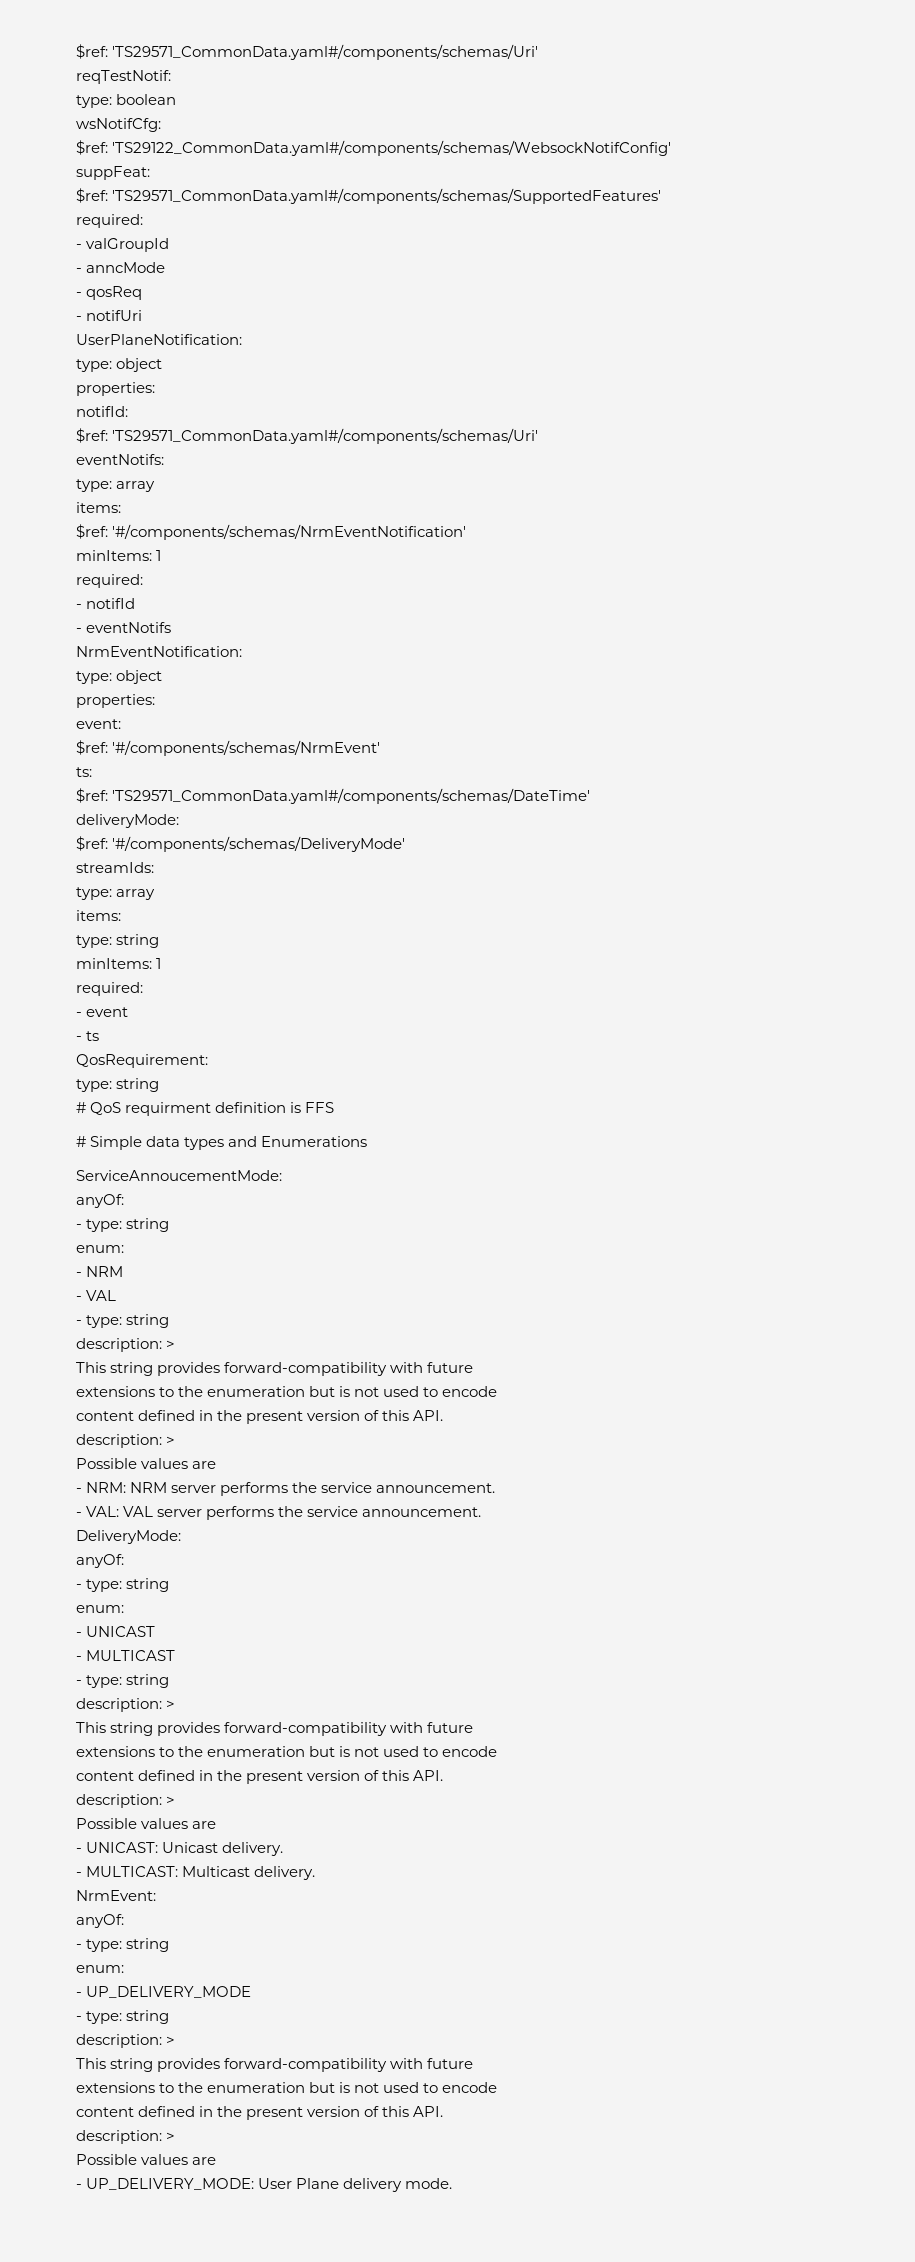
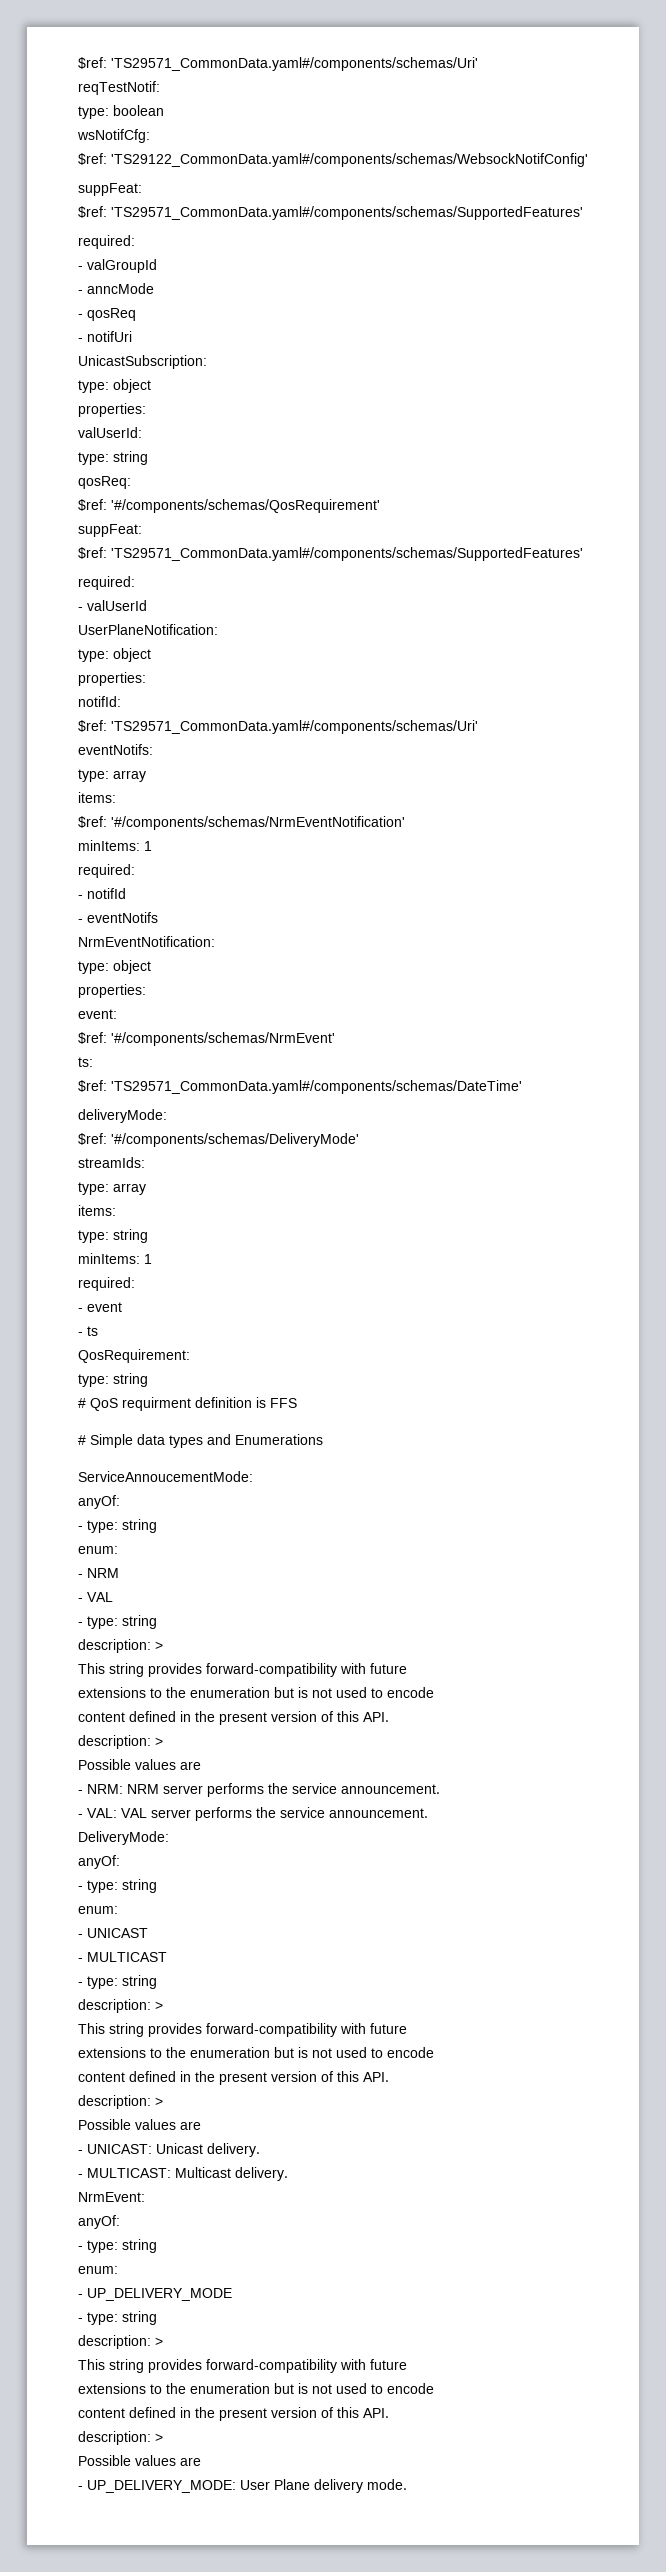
+ UnicastSubscription:
+ type: object
+ properties:
+ valUserId:
+ type: string
+ qosReq:
+ $ref: '#/components/schemas/QosRequirement'
+ suppFeat:
+ $ref: 'TS29571_CommonData.yaml#/components/schemas/SupportedFeatures'
+ required:
+ - valUserId

